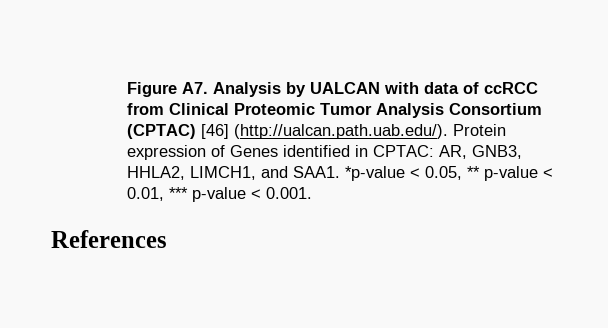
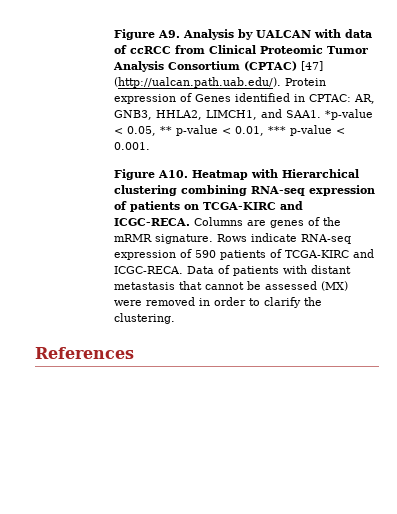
- Figure A7. Analysis by UALCAN with data of ccRCC from Clinical Proteomic Tumor Analysis Consortium (CPTAC) [46] (http://ualcan.path.uab.edu/). Protein expression of Genes identified in CPTAC: AR, GNB3, HHLA2, LIMCH1, and SAA1.
+ Figure A9. Analysis by UALCAN with data of ccRCC from Clinical Proteomic Tumor Analysis Consortium (CPTAC) [47] (http://ualcan.path.uab.edu/). Protein expression of Genes identified in CPTAC: AR, GNB3, HHLA2, LIMCH1, and SAA1.
+ Figure A10. Heatmap with Hierarchical clustering combining RNA-seq expression of patients on TCGA-KIRC and ICGC-RECA. Columns are genes of the mRMR signature. Rows indicate RNA-seq expression of 590 patients of TCGA-KIRC and ICGC-RECA. Data of patients with distant metastasis that cannot be assessed (MX) were removed in order to clarify the clustering.

